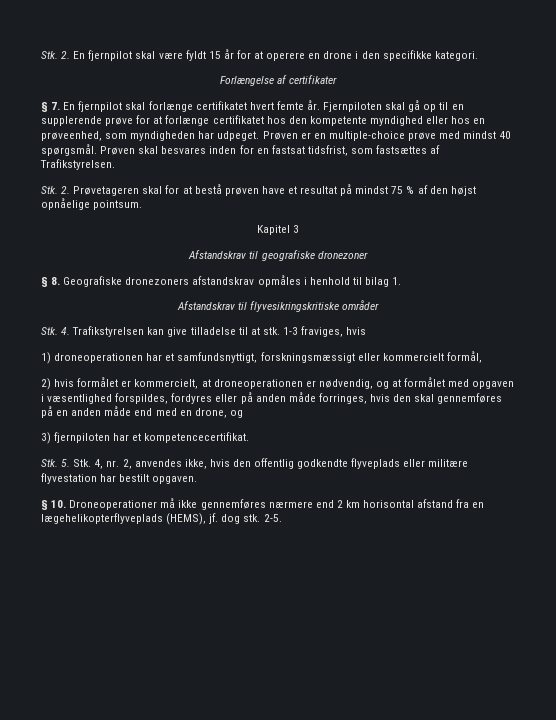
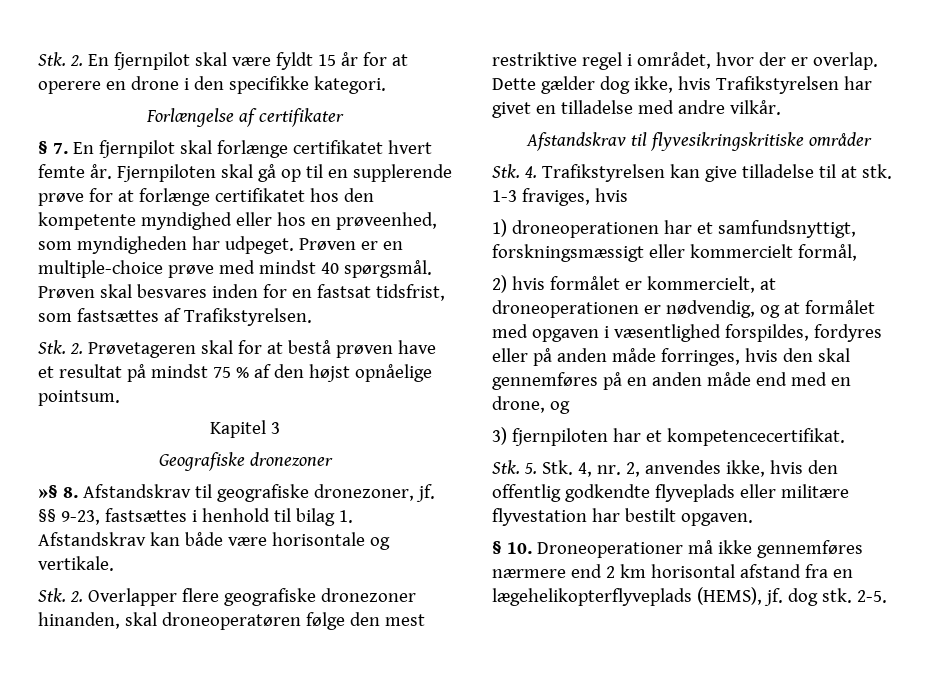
- Afstandskrav til geografiske dronezoner
- § 8. Geografiske dronezoners afstandskrav opmåles i henhold til bilag 1.
+ Geografiske dronezoner
+ »§ 8. Afstandskrav til geografiske dronezoner, jf. §§ 9-23, fastsættes i henhold til bilag 1. Afstandskrav kan både være horisontale og vertikale.
+ Stk. 2. Overlapper flere geografiske dronezoner hinanden, skal droneoperatøren følge den mest restriktive regel i området, hvor der er overlap. Dette gælder dog ikke, hvis Trafikstyrelsen har givet en tilladelse med andre vilkår.

